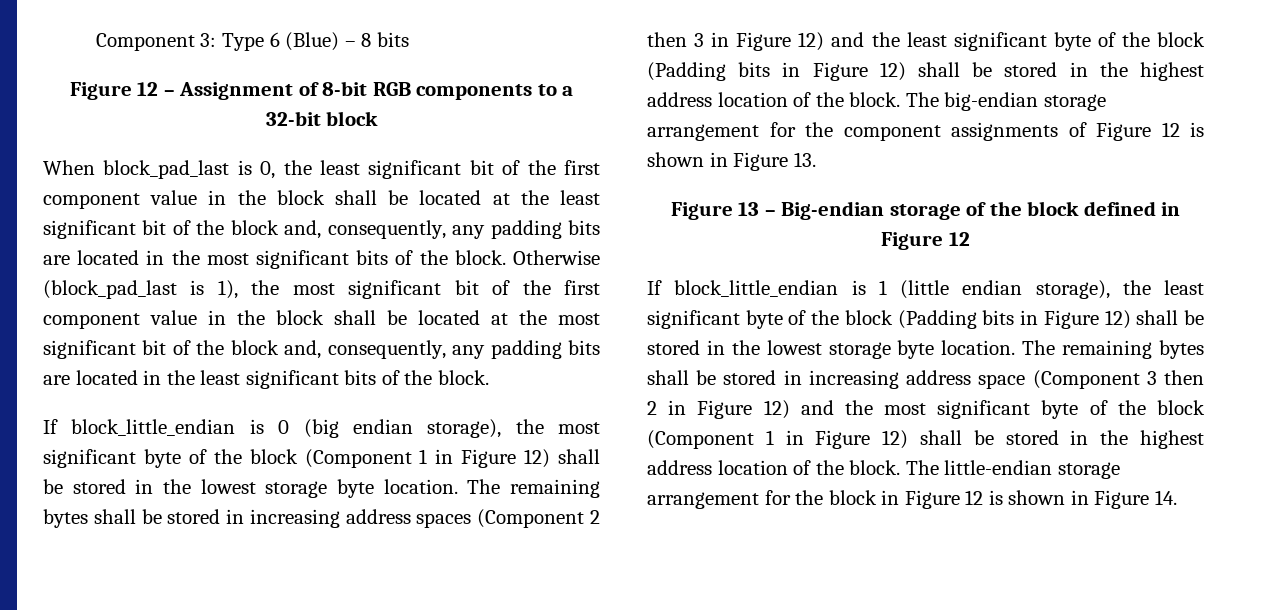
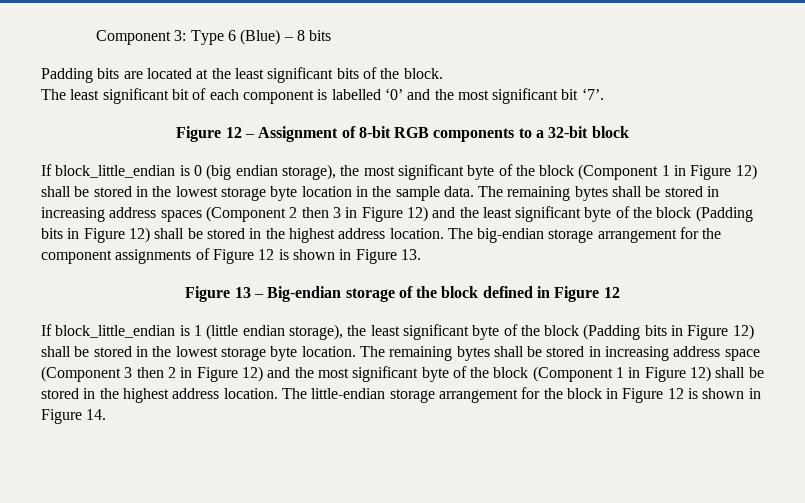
+ Padding bits are located at the least significant bits of the block.
+ The least significant bit of each component is labelled ‘0’ and the most significant bit ‘7’.
- When block_pad_last is 0, the least significant bit of the first component value in the block shall be located at the least significant bit of the block and, consequently, any padding bits are located in the most significant bits of the block. Otherwise (block_pad_last is 1), the most significant bit of the first component value in the block shall be located at the most significant bit of the block and, consequently, any padding bits are located in the least significant bits of the block.
- If block_little_endian is 0 (big endian storage), the most significant byte of the block (Component 1 in Figure 12) shall be stored in the lowest storage byte location.
+ If block_little_endian is 0 (big endian storage), the most significant byte of the block (Component 1 in Figure 12) shall be stored in the lowest storage byte location in the sample data.
- The remaining bytes shall be stored in increasing address spaces (Component 2 then 3 in Figure 12) and the least significant byte of the block (Padding bits in Figure 12) shall be stored in the highest address location of the block.
+ The remaining bytes shall be stored in increasing address spaces (Component 2 then 3 in Figure 12) and the least significant byte of the block (Padding bits in Figure 12) shall be stored in the highest address location.
- The remaining bytes shall be stored in increasing address space (Component 3 then 2 in Figure 12) and the most significant byte of the block (Component 1 in Figure 12) shall be stored in the highest address location of the block.
+ The remaining bytes shall be stored in increasing address space (Component 3 then 2 in Figure 12) and the most significant byte of the block (Component 1 in Figure 12) shall be stored in the highest address location.

